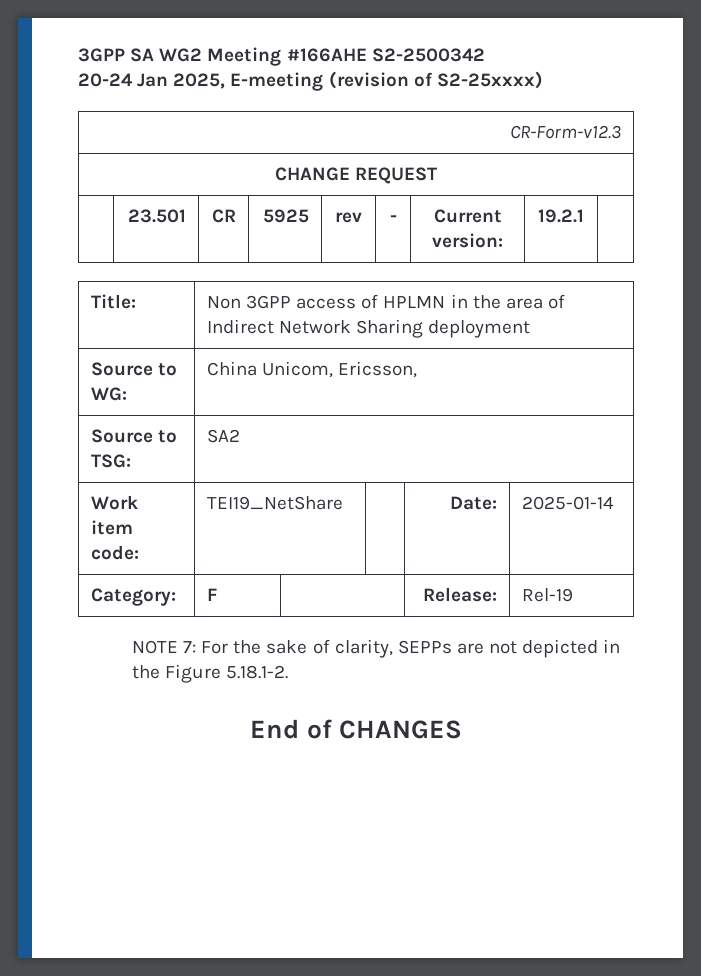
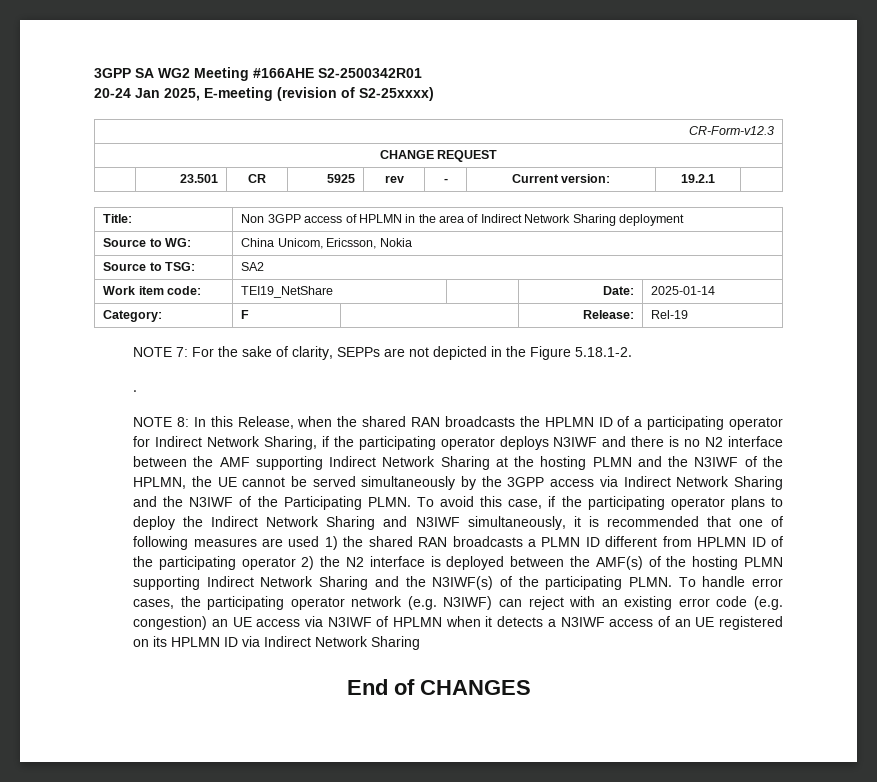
- 3GPP SA WG2 Meeting #166AHE S2-2500342
+ 3GPP SA WG2 Meeting #166AHE S2-2500342R01
- Source to WG: | China Unicom, Ericsson,
+ Source to WG: | China Unicom, Ericsson, Nokia
+ .
+ NOTE 8: In this Release, when the shared RAN broadcasts the HPLMN ID of a participating operator for Indirect Network Sharing, if the participating operator deploys N3IWF and there is no N2 interface between the AMF supporting Indirect Network Sharing at the hosting PLMN and the N3IWF of the HPLMN, the UE cannot be served simultaneously by the 3GPP access via Indirect Network Sharing and the N3IWF of the Participating PLMN. To avoid this case, if the participating operator plans to deploy the Indirect Network Sharing and N3IWF simultaneously, it is recommended that one of following measures are used 1) the shared RAN broadcasts a PLMN ID different from HPLMN ID of the participating operator 2) the N2 interface is deployed between the AMF(s) of the hosting PLMN supporting Indirect Network Sharing and the N3IWF(s) of the participating PLMN. To handle error cases, the participating operator network (e.g. N3IWF) can reject with an existing error code (e.g. congestion) an UE access via N3IWF of HPLMN when it detects a N3IWF access of an UE registered on its HPLMN ID via Indirect Network Sharing

